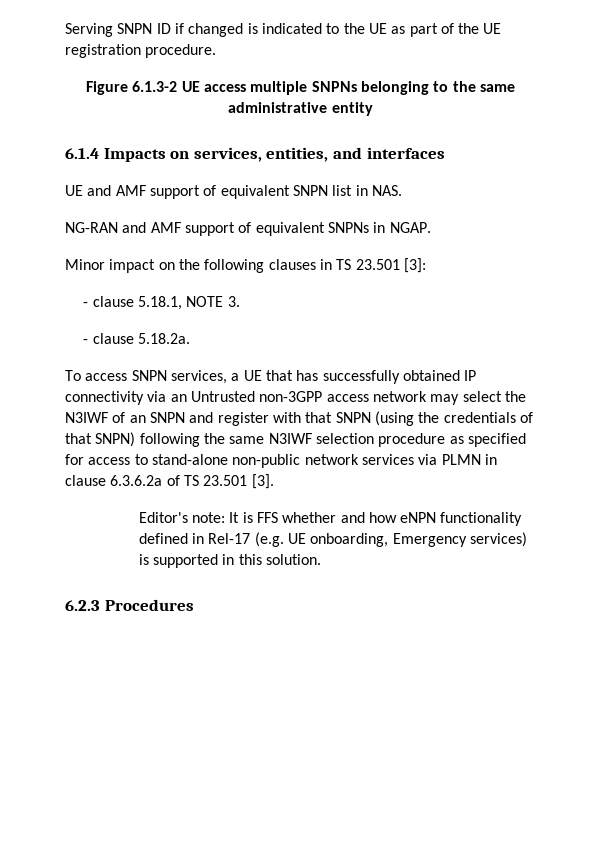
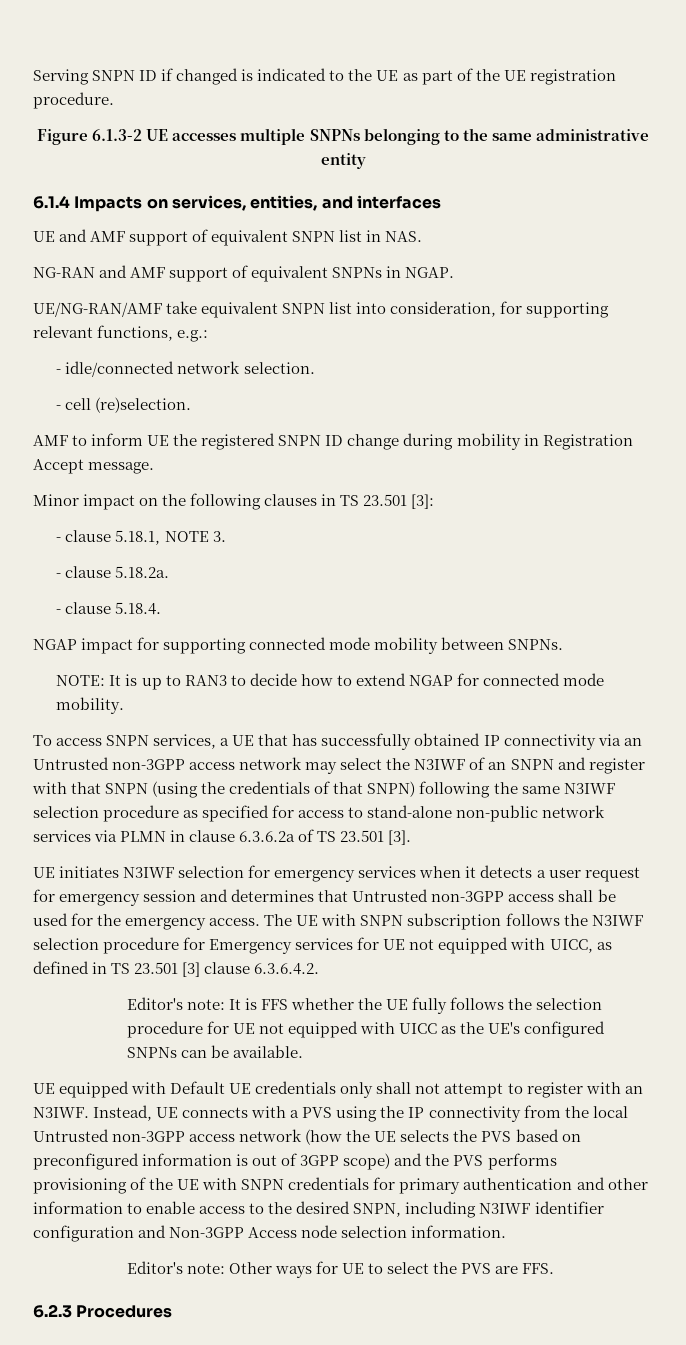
- Figure 6.1.3-2 UE access multiple SNPNs belonging to the same administrative entity
+ Figure 6.1.3-2 UE accesses multiple SNPNs belonging to the same administrative entity
+ UE/NG-RAN/AMF take equivalent SNPN list into consideration, for supporting relevant functions, e.g.:
+ - idle/connected network selection.
+ - cell (re)selection.
+ AMF to inform UE the registered SNPN ID change during mobility in Registration Accept message.
+ - clause 5.18.4.
+ NGAP impact for supporting connected mode mobility between SNPNs.
+ NOTE: It is up to RAN3 to decide how to extend NGAP for connected mode mobility.
+ UE initiates N3IWF selection for emergency services when it detects a user request for emergency session and determines that Untrusted non-3GPP access shall be used for the emergency access. The UE with SNPN subscription follows the N3IWF selection procedure for Emergency services for UE not equipped with UICC, as defined in TS 23.501 [3] clause 6.3.6.4.2.
- Editor's note: It is FFS whether and how eNPN functionality defined in Rel-17 (e.g. UE onboarding, Emergency services) is supported in this solution.
+ Editor's note: It is FFS whether the UE fully follows the selection procedure for UE not equipped with UICC as the UE's configured SNPNs can be available.
+ UE equipped with Default UE credentials only shall not attempt to register with an N3IWF. Instead, UE connects with a PVS using the IP connectivity from the local Untrusted non-3GPP access network (how the UE selects the PVS based on preconfigured information is out of 3GPP scope) and the PVS performs provisioning of the UE with SNPN credentials for primary authentication and other information to enable access to the desired SNPN, including N3IWF identifier configuration and Non-3GPP Access node selection information.
+ Editor's note: Other ways for UE to select the PVS are FFS.

